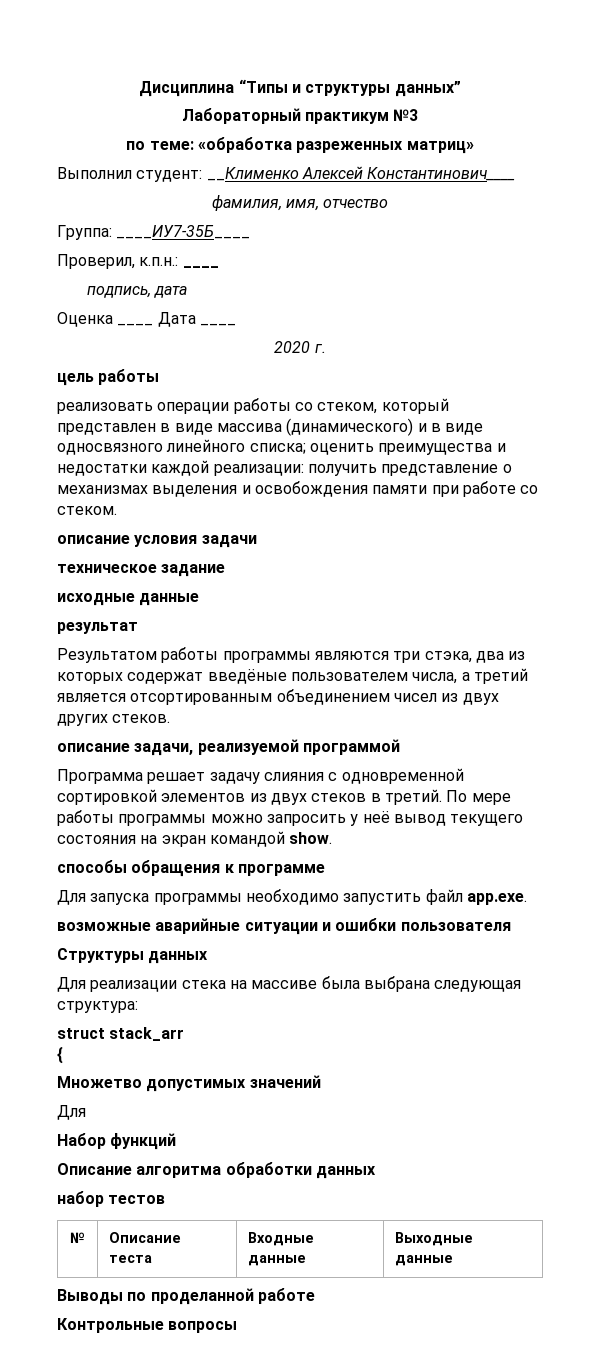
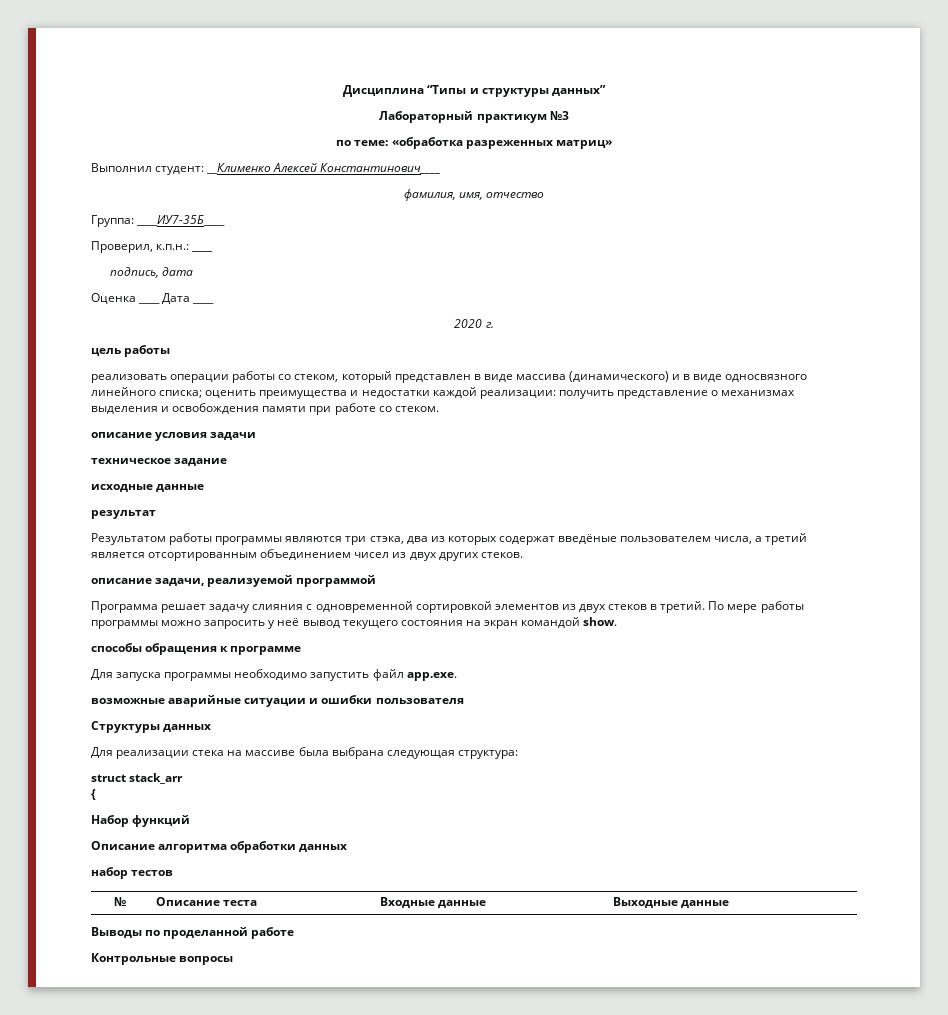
- Множетво допустимых значений
- Для

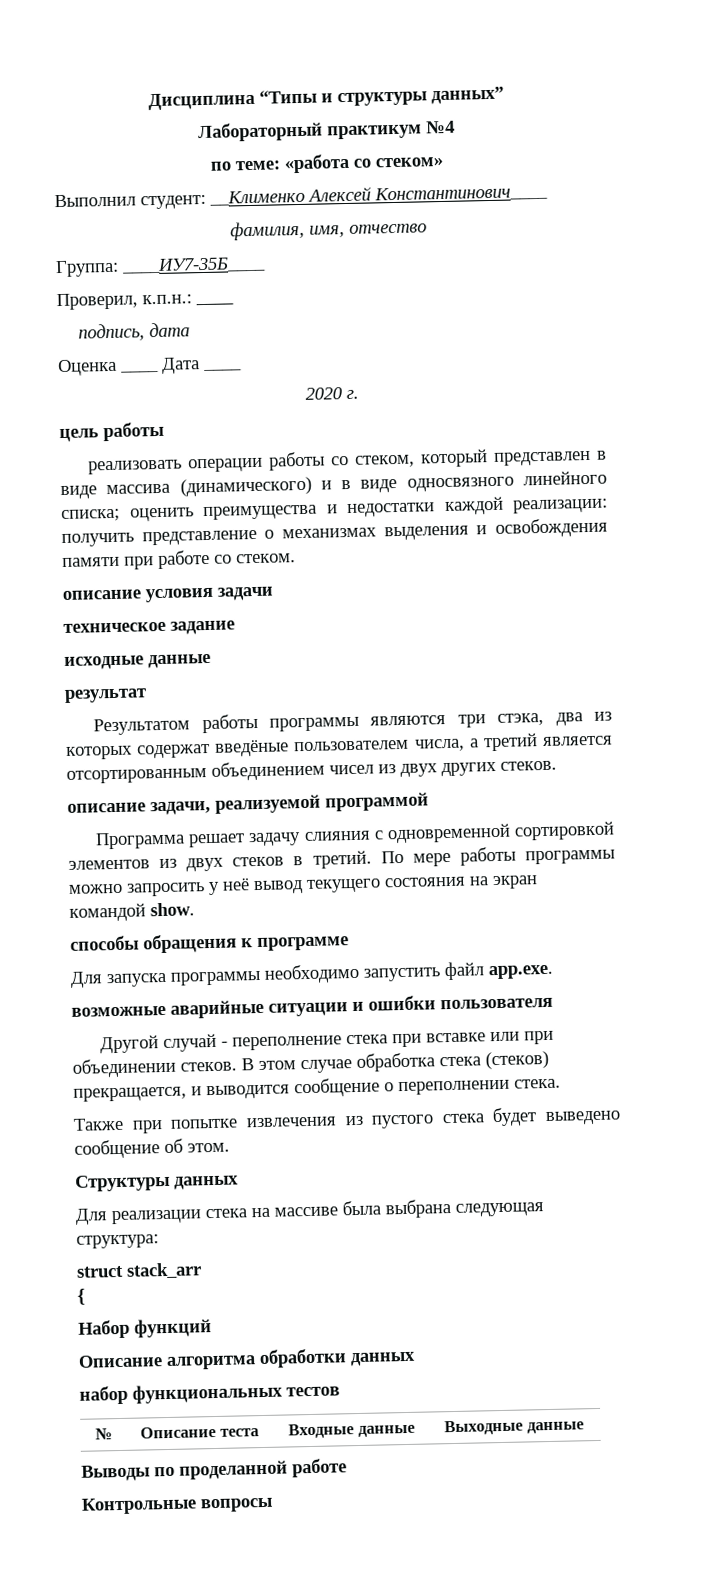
- Лабораторный практикум №3
+ Лабораторный практикум №4
- по теме: «обработка разреженных матриц»
+ по теме: «работа со стеком»
+ Другой случай - переполнение стека при вставке или при объединении стеков. В этом случае обработка стека (стеков) прекращается, и выводится сообщение о переполнении стека.
+ Также при попытке извлечения из пустого стека будет выведено сообщение об этом.
- набор тестов
+ набор функциональных тестов

